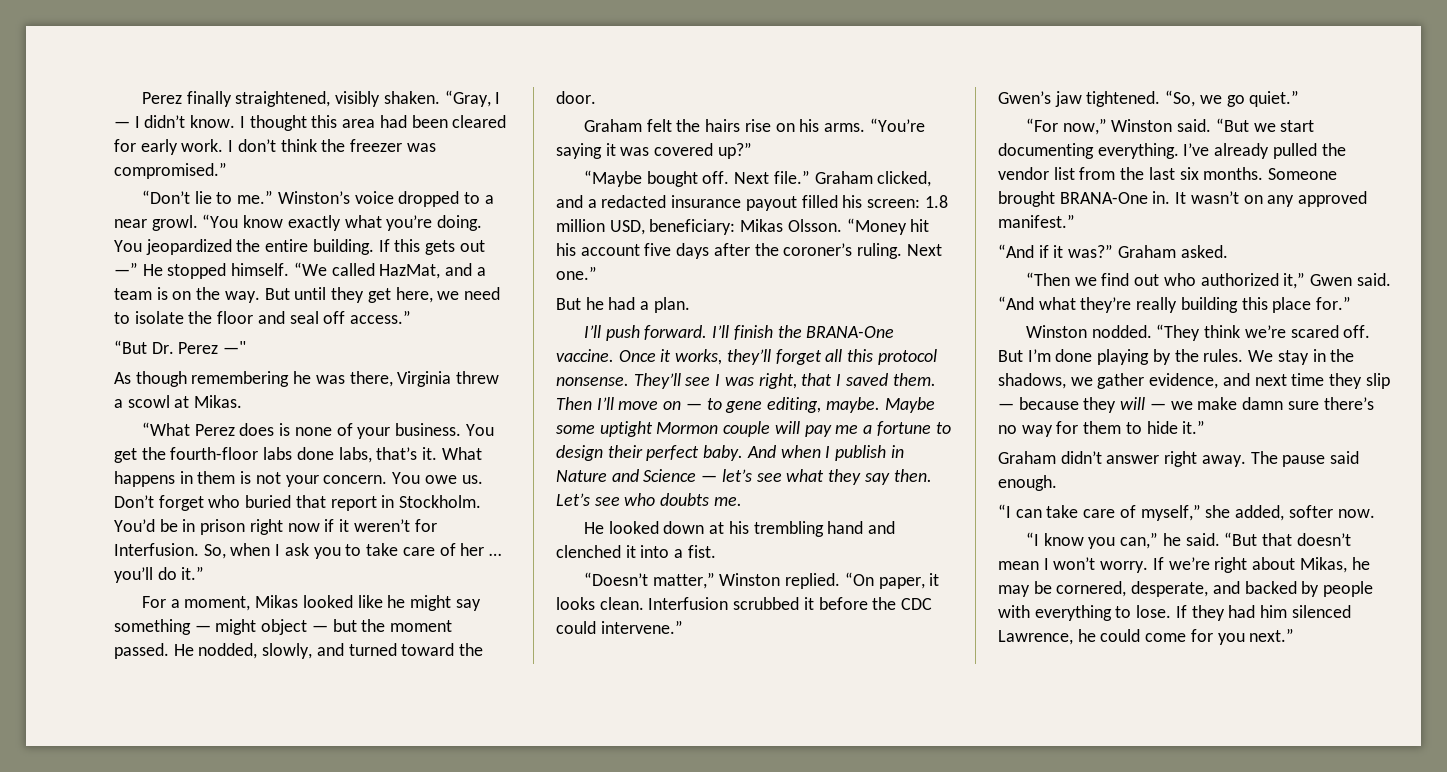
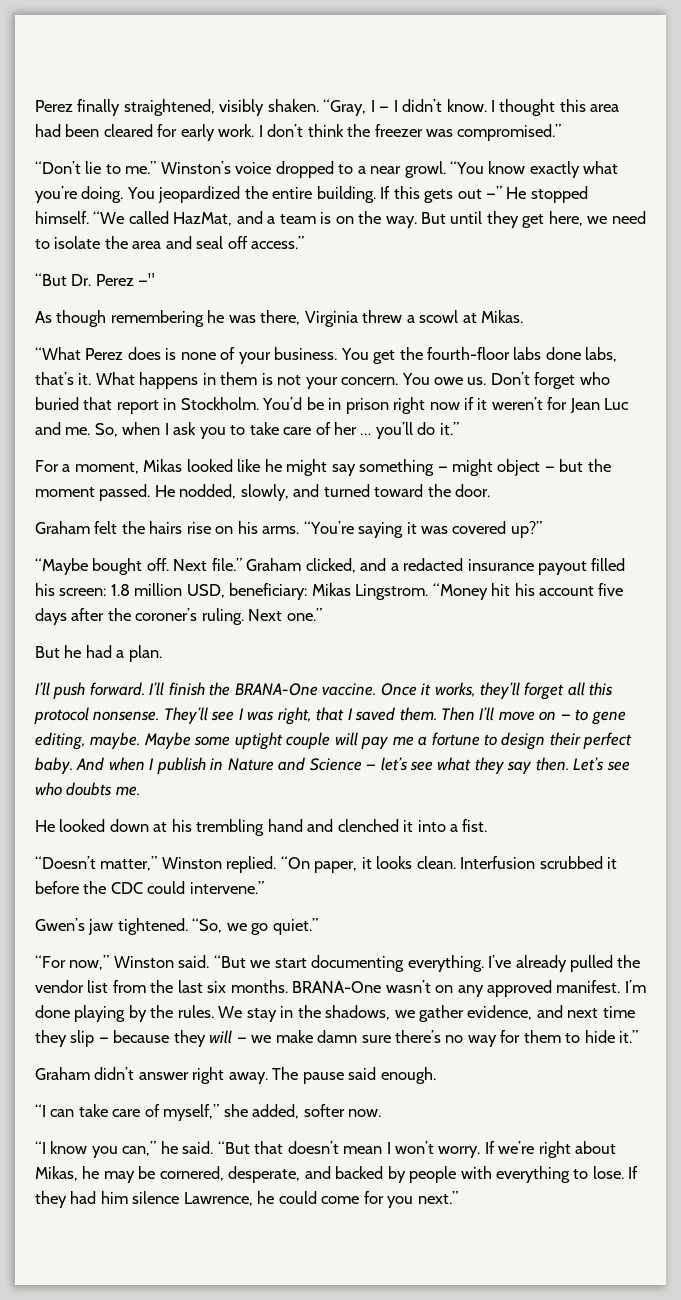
- But until they get here, we need to isolate the floor and seal off access.”
+ But until they get here, we need to isolate the area and seal off access.”
- You’d be in prison right now if it weren’t for Interfusion.
+ You’d be in prison right now if it weren’t for Jean Luc and me.
- Graham clicked, and a redacted insurance payout filled his screen: 1.8 million USD, beneficiary: Mikas Olsson.
+ Graham clicked, and a redacted insurance payout filled his screen: 1.8 million USD, beneficiary: Mikas Lingstrom.
- Maybe some uptight Mormon couple will pay me a fortune to design their perfect baby.
+ Maybe some uptight couple will pay me a fortune to design their perfect baby.
- Someone brought BRANA-One in. It wasn’t on any approved manifest.”
- “And if it was?” Graham asked.
- “Then we find out who authorized it,” Gwen said. “And what they’re really building this place for.”
- Winston nodded. “They think we’re scared off. But I’m done playing by the rules.
+ BRANA-One wasn’t on any approved manifest. I’m done playing by the rules.
- If they had him silenced Lawrence, he could come for you next.”
+ If they had him silence Lawrence, he could come for you next.”

